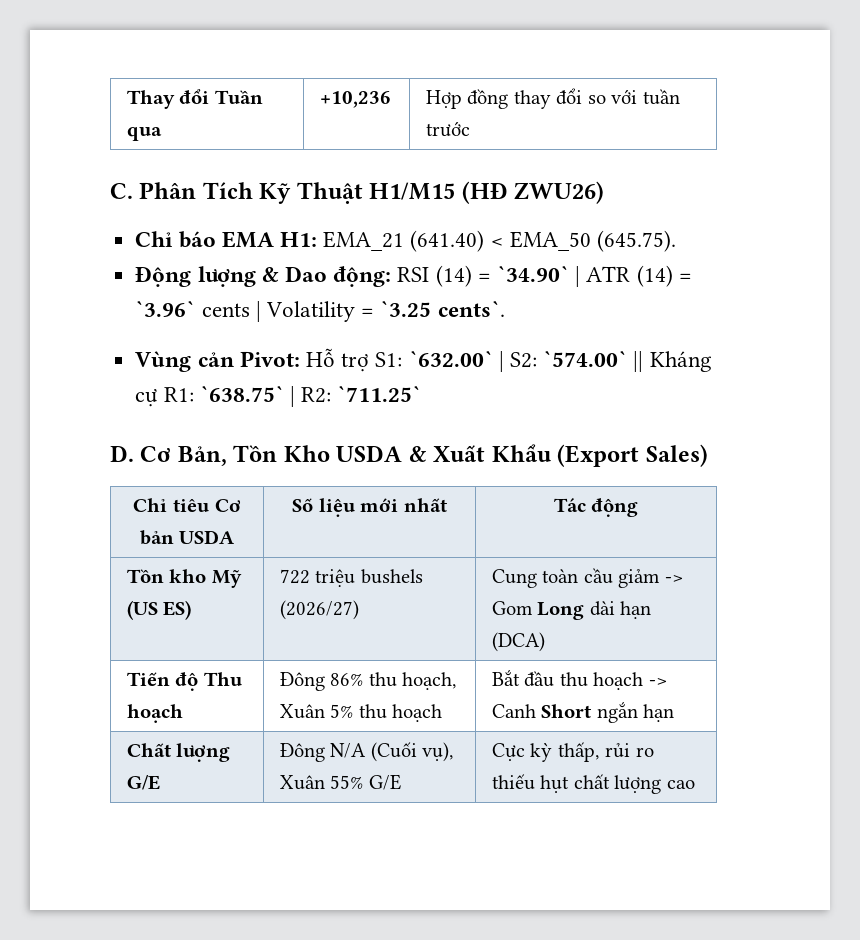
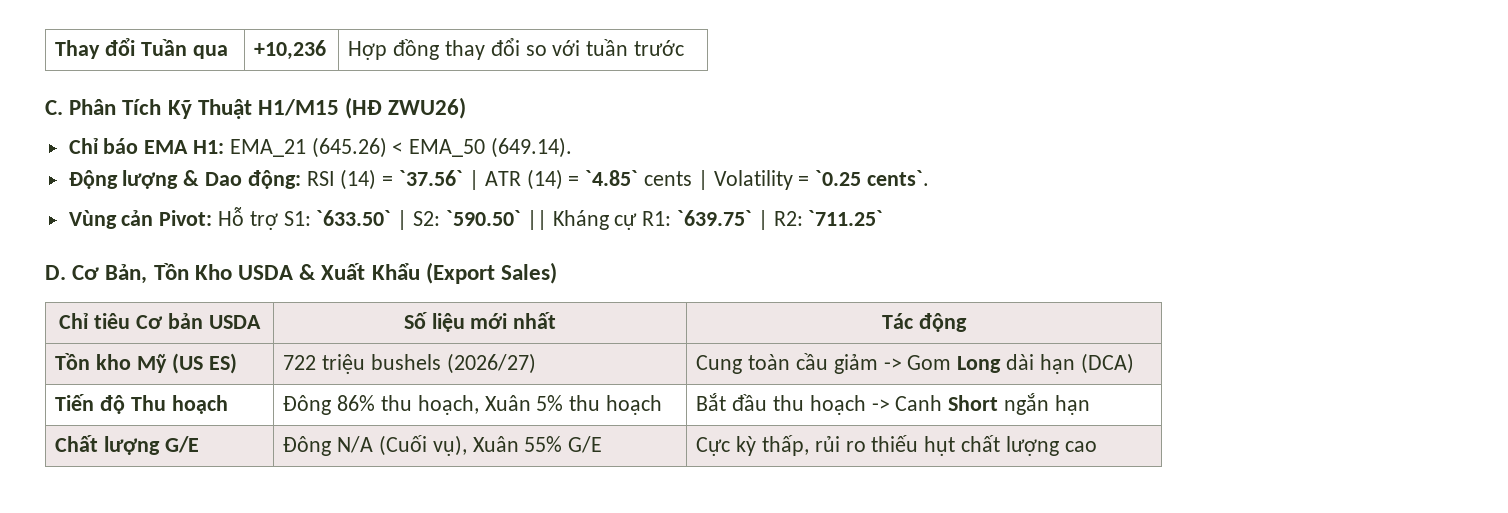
- Chỉ báo EMA H1: EMA_21 (641.40) < EMA_50 (645.75).
+ Chỉ báo EMA H1: EMA_21 (645.26) < EMA_50 (649.14).
- Động lượng & Dao động: RSI (14) = `34.90` | ATR (14) = `3.96` cents | Volatility = `3.25 cents`.
+ Động lượng & Dao động: RSI (14) = `37.56` | ATR (14) = `4.85` cents | Volatility = `0.25 cents`.
- Vùng cản Pivot: Hỗ trợ S1: `632.00` | S2: `574.00` || Kháng cự R1: `638.75` | R2: `711.25`
+ Vùng cản Pivot: Hỗ trợ S1: `633.50` | S2: `590.50` || Kháng cự R1: `639.75` | R2: `711.25`

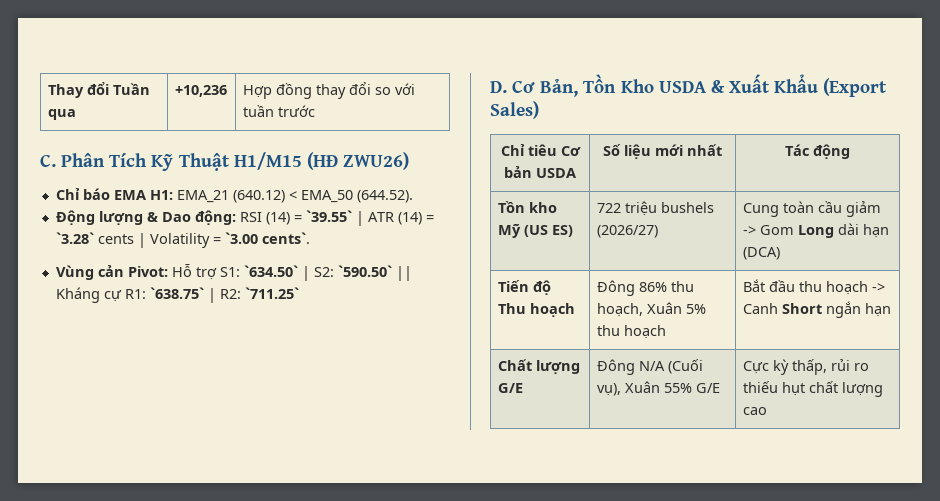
- Chỉ báo EMA H1: EMA_21 (645.26) < EMA_50 (649.14).
+ Chỉ báo EMA H1: EMA_21 (640.12) < EMA_50 (644.52).
- Động lượng & Dao động: RSI (14) = `37.56` | ATR (14) = `4.85` cents | Volatility = `0.25 cents`.
+ Động lượng & Dao động: RSI (14) = `39.55` | ATR (14) = `3.28` cents | Volatility = `3.00 cents`.
- Vùng cản Pivot: Hỗ trợ S1: `633.50` | S2: `590.50` || Kháng cự R1: `639.75` | R2: `711.25`
+ Vùng cản Pivot: Hỗ trợ S1: `634.50` | S2: `590.50` || Kháng cự R1: `638.75` | R2: `711.25`

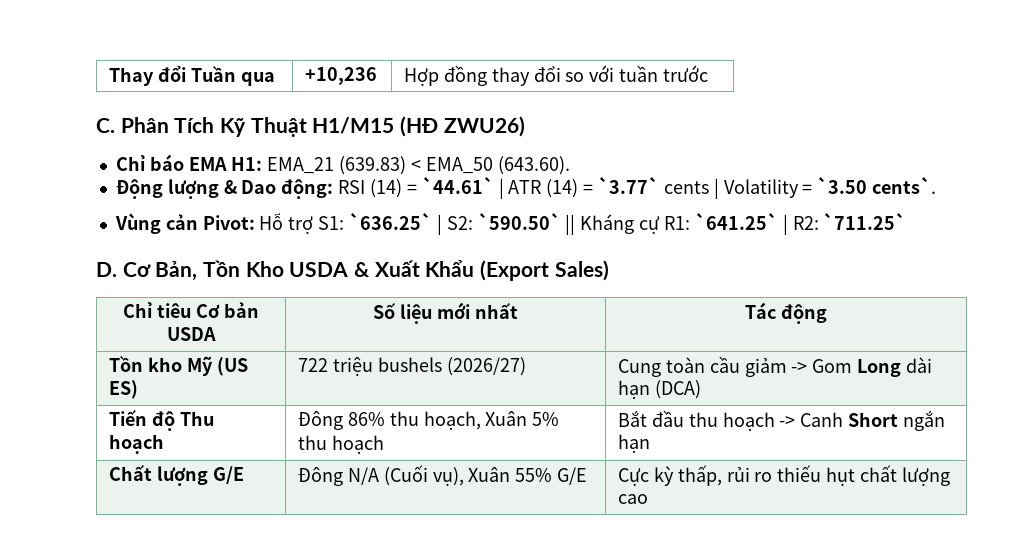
- Chỉ báo EMA H1: EMA_21 (640.12) < EMA_50 (644.52).
+ Chỉ báo EMA H1: EMA_21 (639.83) < EMA_50 (643.60).
- Động lượng & Dao động: RSI (14) = `39.55` | ATR (14) = `3.28` cents | Volatility = `3.00 cents`.
+ Động lượng & Dao động: RSI (14) = `44.61` | ATR (14) = `3.77` cents | Volatility = `3.50 cents`.
- Vùng cản Pivot: Hỗ trợ S1: `634.50` | S2: `590.50` || Kháng cự R1: `638.75` | R2: `711.25`
+ Vùng cản Pivot: Hỗ trợ S1: `636.25` | S2: `590.50` || Kháng cự R1: `641.25` | R2: `711.25`

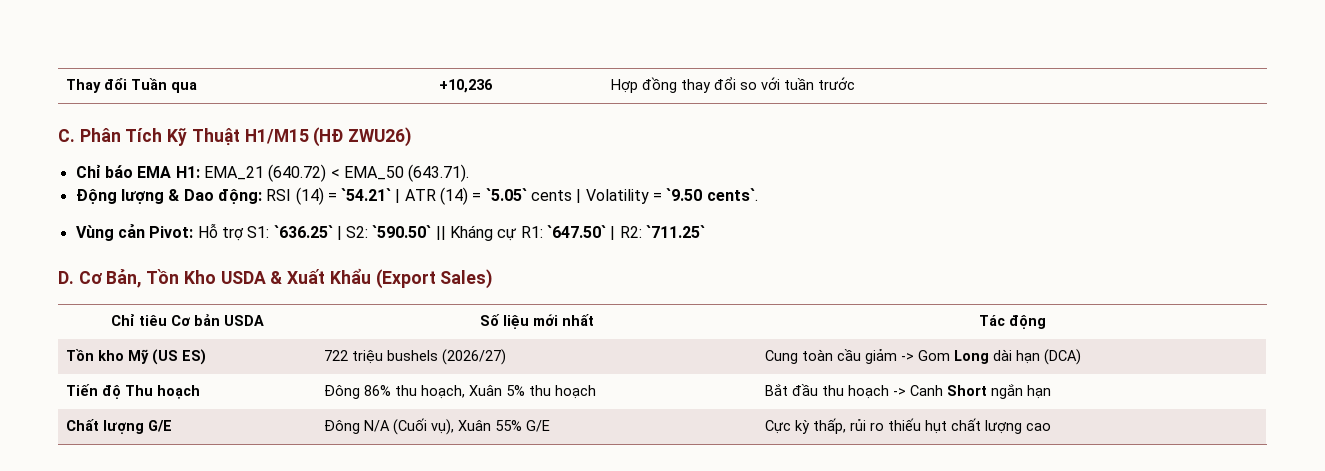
- Chỉ báo EMA H1: EMA_21 (639.83) < EMA_50 (643.60).
+ Chỉ báo EMA H1: EMA_21 (640.72) < EMA_50 (643.71).
- Động lượng & Dao động: RSI (14) = `44.61` | ATR (14) = `3.77` cents | Volatility = `3.50 cents`.
+ Động lượng & Dao động: RSI (14) = `54.21` | ATR (14) = `5.05` cents | Volatility = `9.50 cents`.
- Vùng cản Pivot: Hỗ trợ S1: `636.25` | S2: `590.50` || Kháng cự R1: `641.25` | R2: `711.25`
+ Vùng cản Pivot: Hỗ trợ S1: `636.25` | S2: `590.50` || Kháng cự R1: `647.50` | R2: `711.25`

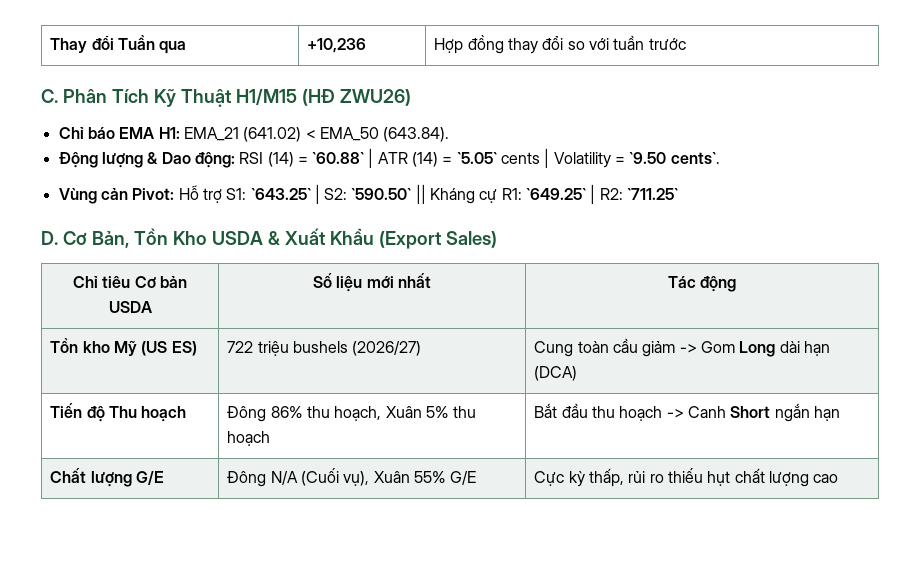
- Chỉ báo EMA H1: EMA_21 (640.72) < EMA_50 (643.71).
+ Chỉ báo EMA H1: EMA_21 (641.02) < EMA_50 (643.84).
- Động lượng & Dao động: RSI (14) = `54.21` | ATR (14) = `5.05` cents | Volatility = `9.50 cents`.
+ Động lượng & Dao động: RSI (14) = `60.88` | ATR (14) = `5.05` cents | Volatility = `9.50 cents`.
- Vùng cản Pivot: Hỗ trợ S1: `636.25` | S2: `590.50` || Kháng cự R1: `647.50` | R2: `711.25`
+ Vùng cản Pivot: Hỗ trợ S1: `643.25` | S2: `590.50` || Kháng cự R1: `649.25` | R2: `711.25`

